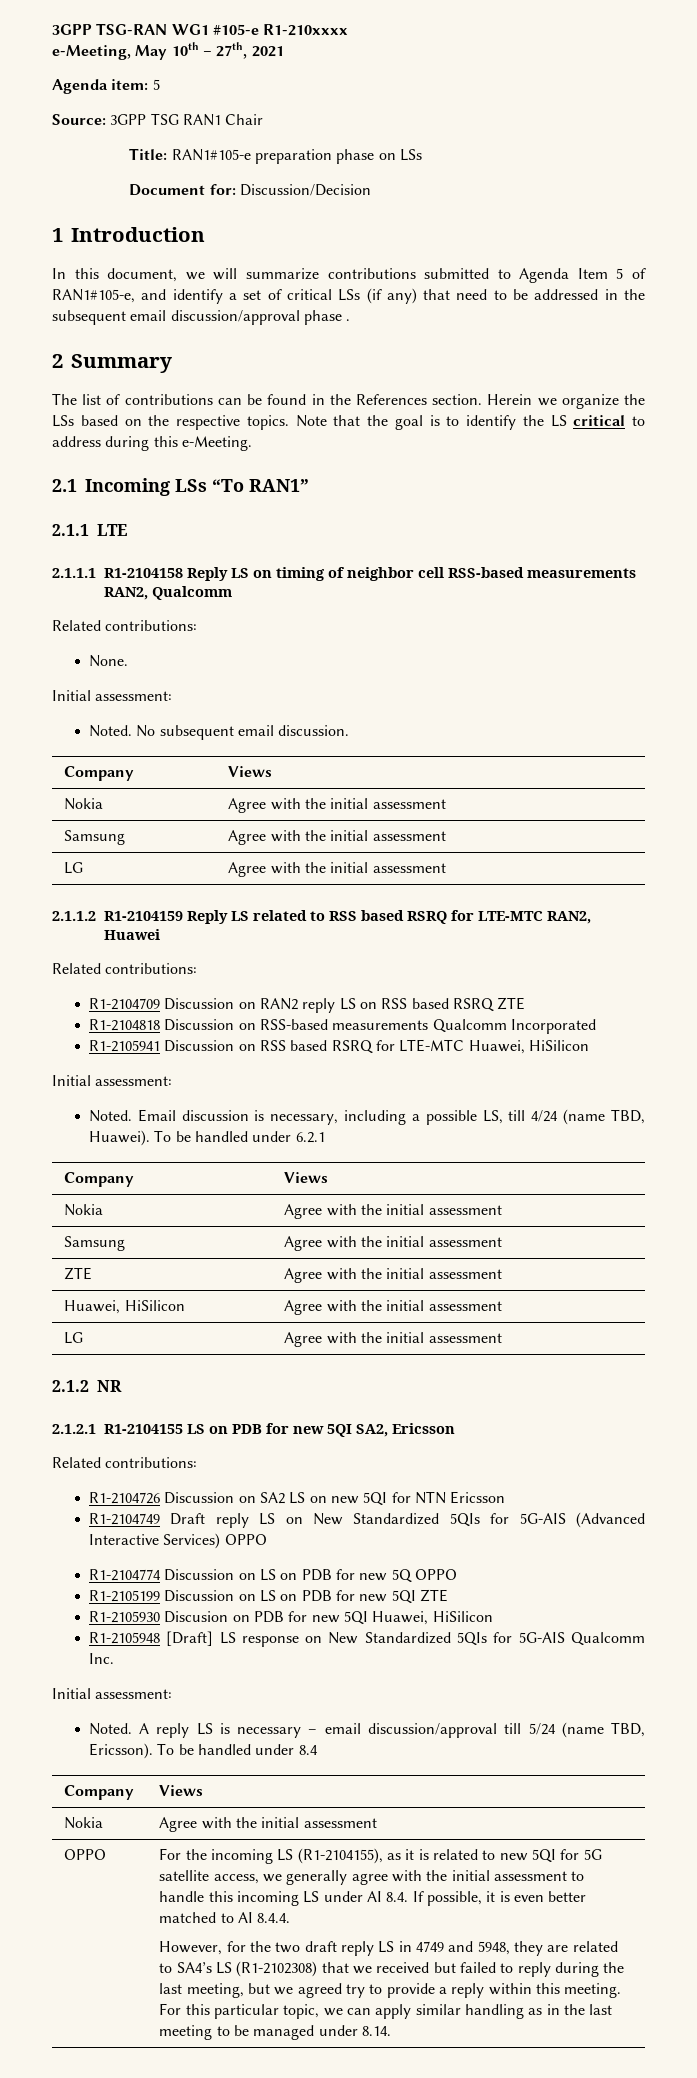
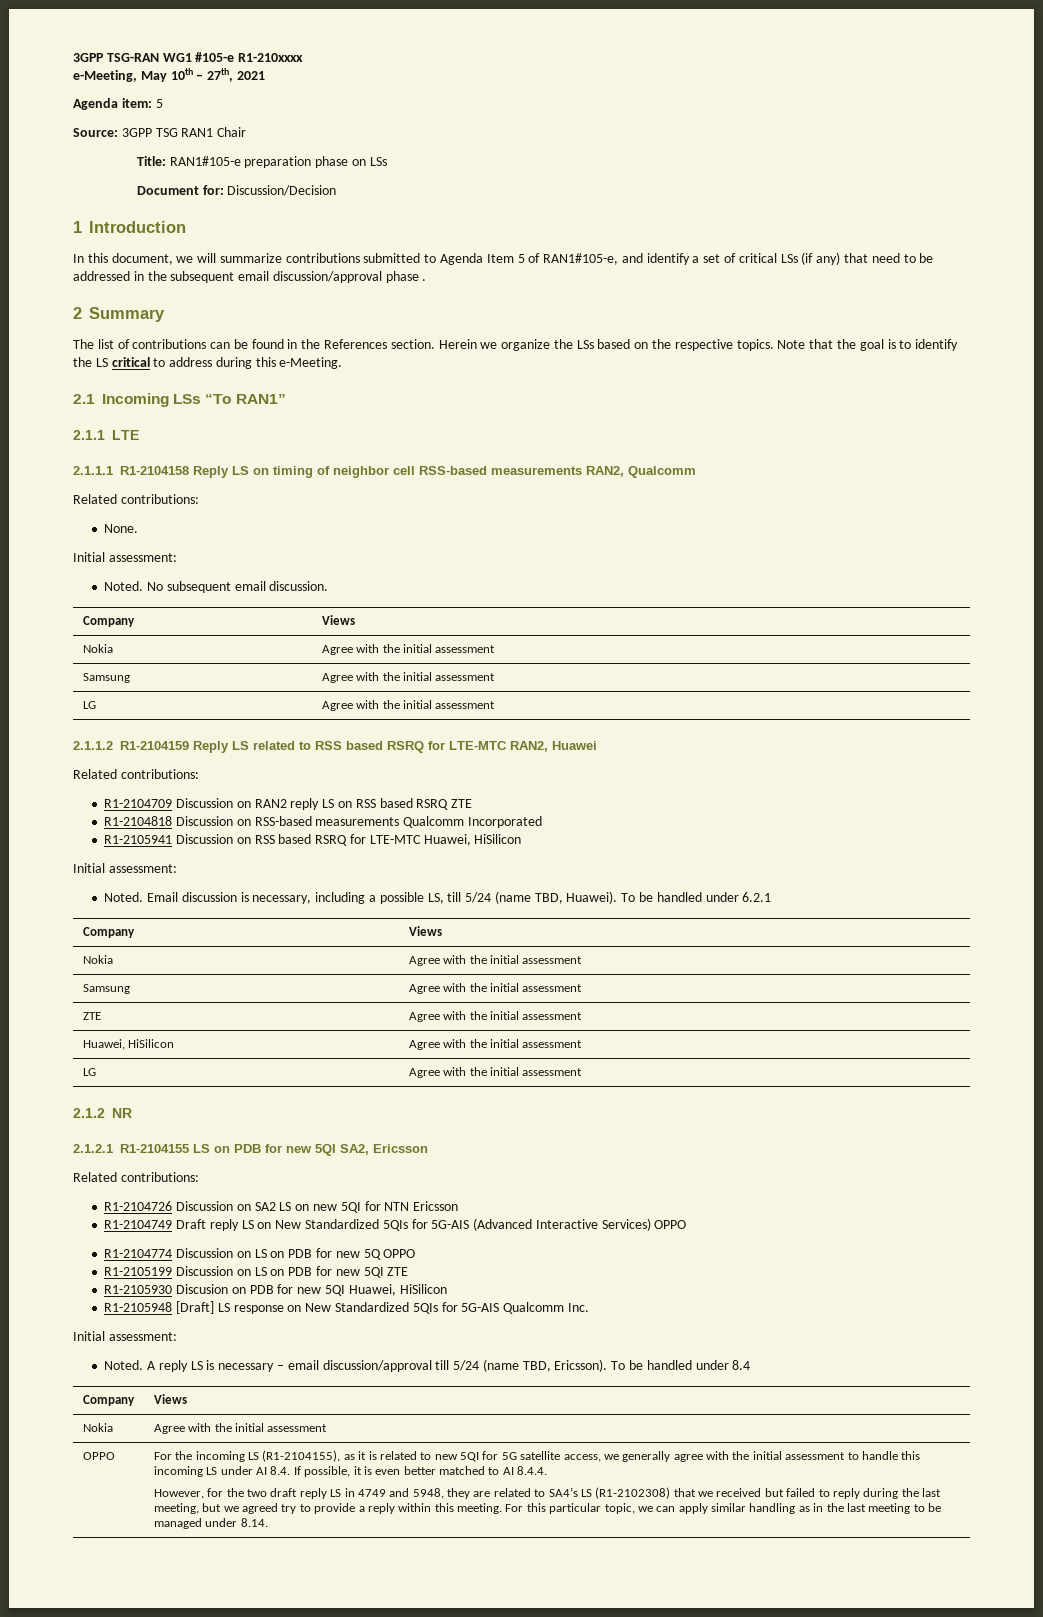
- Email discussion is necessary, including a possible LS, till 4/24 (name TBD, Huawei).
+ Email discussion is necessary, including a possible LS, till 5/24 (name TBD, Huawei).

